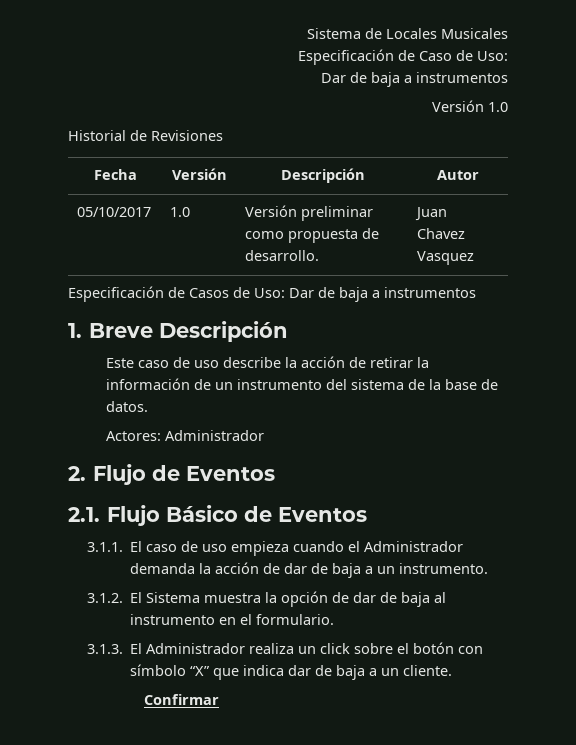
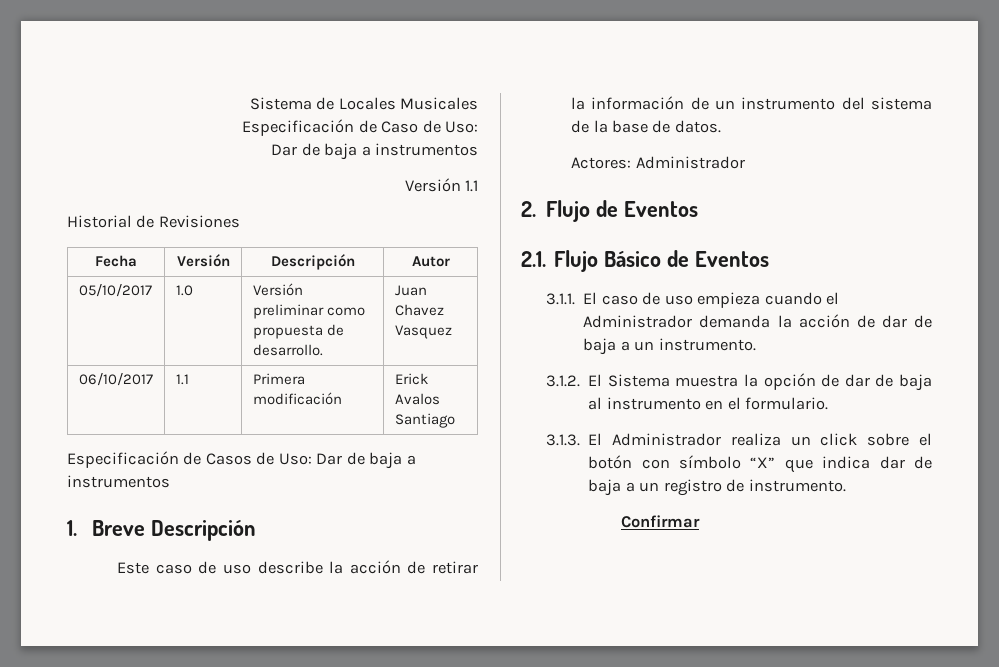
- Versión 1.0
+ Versión 1.1
+ 06/10/2017 | 1.1 | Primera modificación | Erick Avalos Santiago
- 3.1.3. El Administrador realiza un click sobre el botón con símbolo “X” que indica dar de baja a un cliente.
+ 3.1.3. El Administrador realiza un click sobre el botón con símbolo “X” que indica dar de baja a un registro de instrumento.

